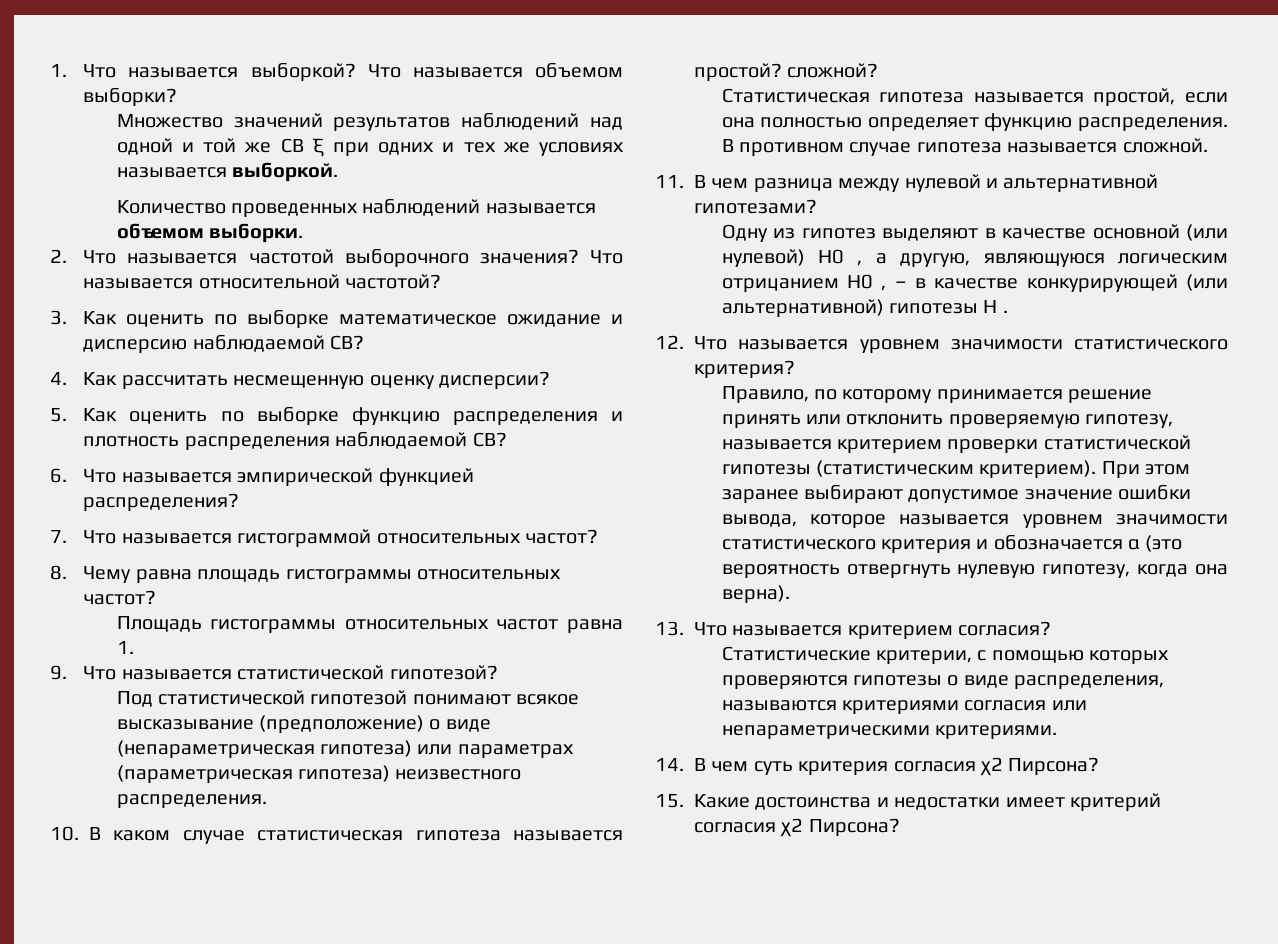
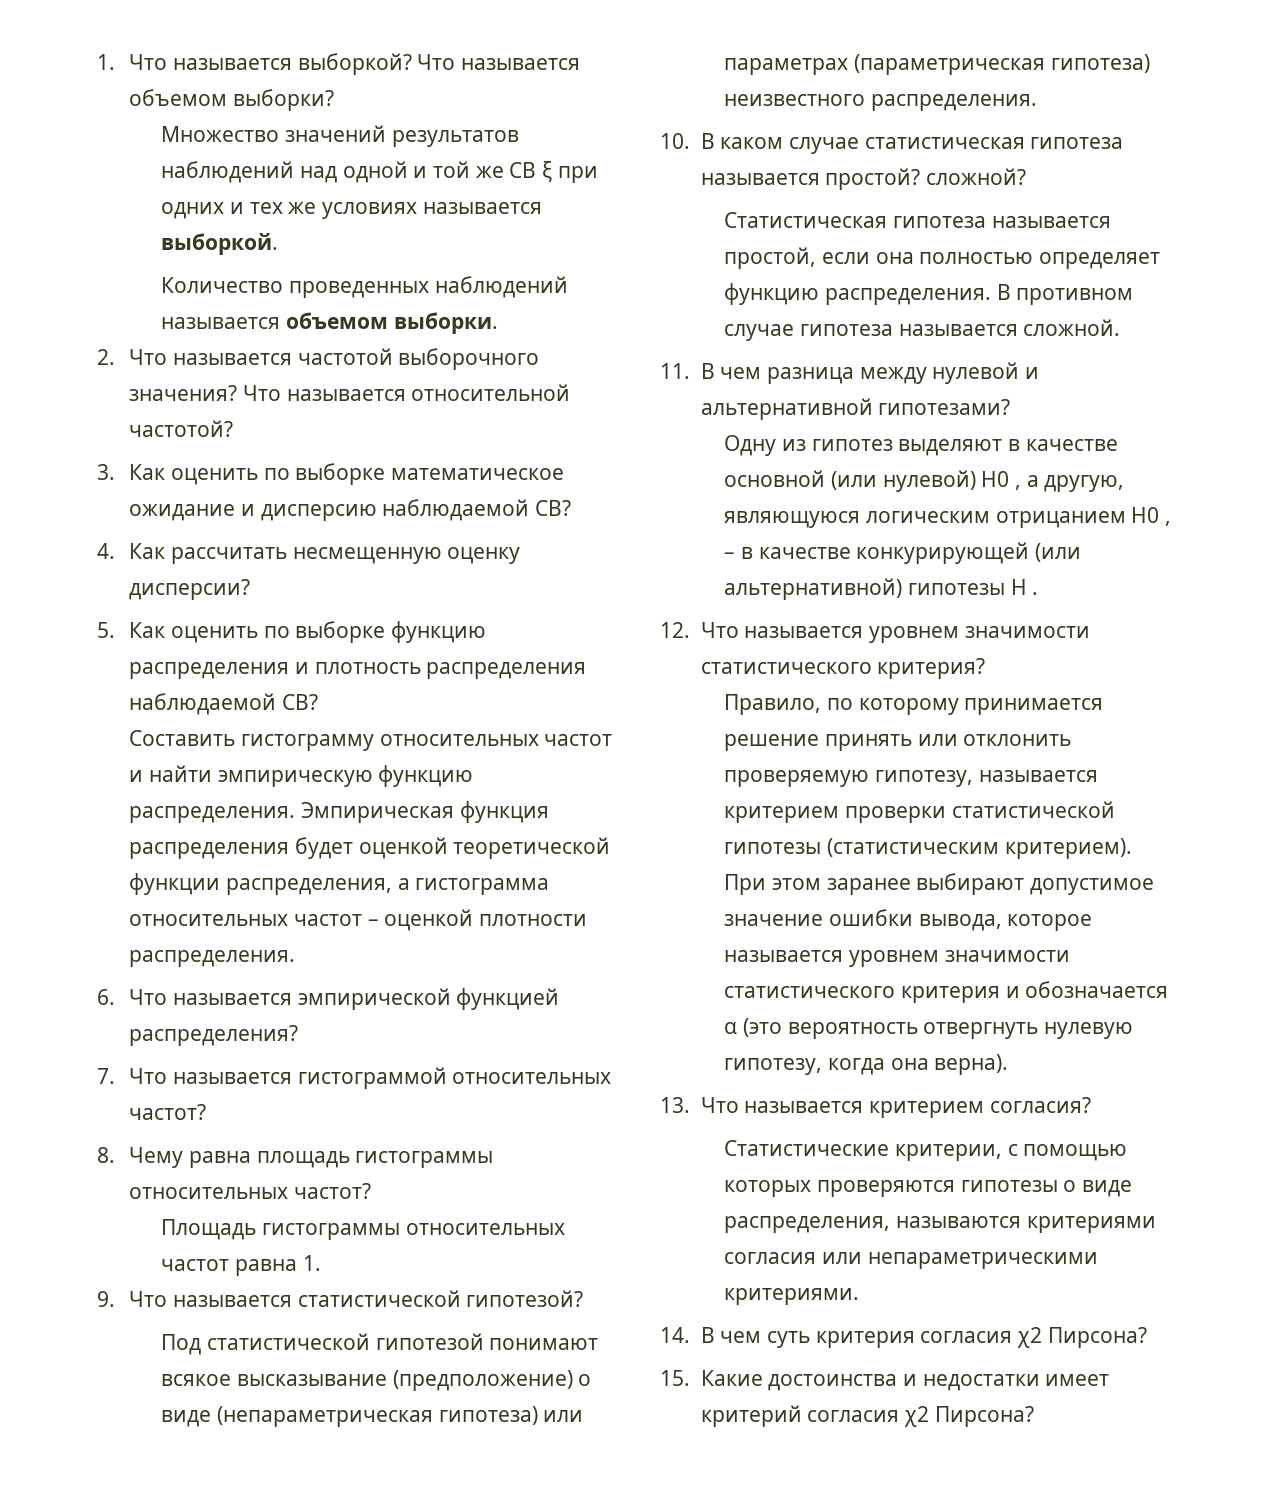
+ Составить гистограмму относительных частот и найти эмпирическую функцию распределения. Эмпирическая функция распределения будет оценкой теоретической функции распределения, а гистограмма относительных частот – оценкой плотности распределения.

